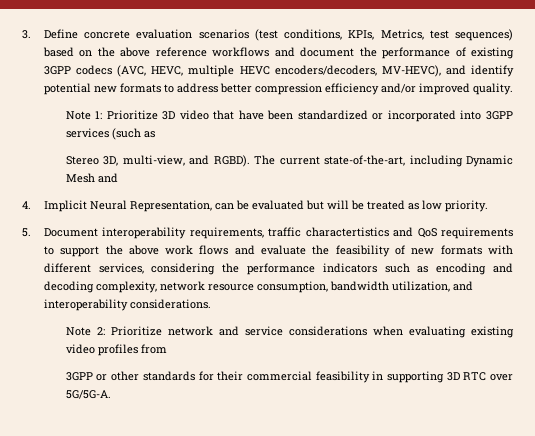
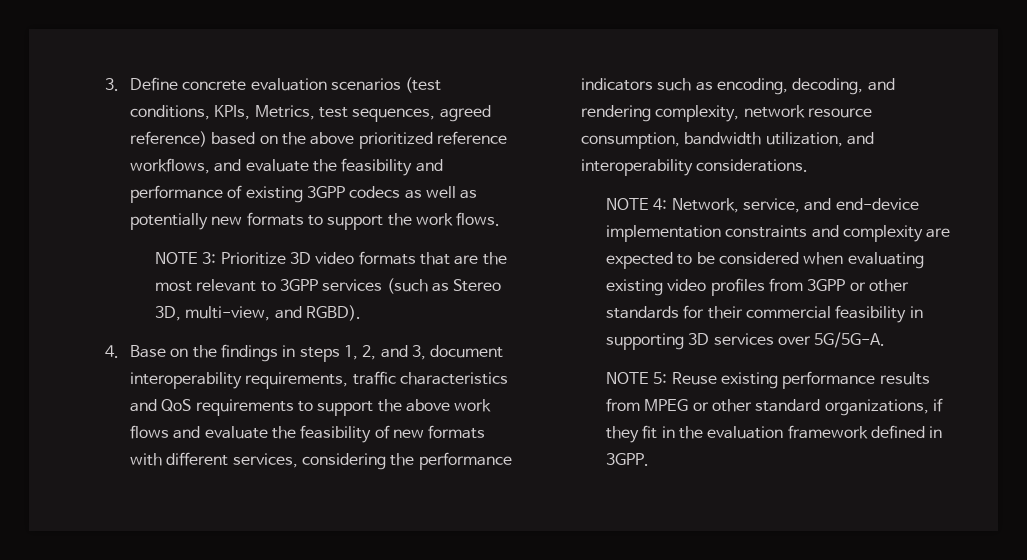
- 3. Define concrete evaluation scenarios (test conditions, KPIs, Metrics, test sequences) based on the above reference workflows and document the performance of existing 3GPP codecs (AVC, HEVC, multiple HEVC encoders/decoders, MV-HEVC), and identify potential new formats to address better compression efficiency and/or improved quality.
- Note 1: Prioritize 3D video that have been standardized or incorporated into 3GPP services (such as
- Stereo 3D, multi-view, and RGBD). The current state-of-the-art, including Dynamic Mesh and
- 4. Implicit Neural Representation, can be evaluated but will be treated as low priority.
- 5. Document interoperability requirements, traffic charactertistics and QoS requirements to support the above work flows and evaluate the feasibility of new formats with different services, considering the performance indicators such as encoding and decoding complexity, network resource consumption, bandwidth utilization, and interoperability considerations.
+ 3. Define concrete evaluation scenarios (test conditions, KPIs, Metrics, test sequences, agreed reference) based on the above prioritized reference workflows, and evaluate the feasibility and performance of existing 3GPP codecs as well as potentially new formats to support the work flows.
+ NOTE 3: Prioritize 3D video formats that are the most relevant to 3GPP services (such as Stereo 3D, multi-view, and RGBD).
+ 4. Base on the findings in steps 1, 2, and 3, document interoperability requirements, traffic characteristics and QoS requirements to support the above work flows and evaluate the feasibility of new formats with different services, considering the performance indicators such as encoding, decoding, and rendering complexity, network resource consumption, bandwidth utilization, and interoperability considerations.
- Note 2: Prioritize network and service considerations when evaluating existing video profiles from
- 3GPP or other standards for their commercial feasibility in supporting 3D RTC over 5G/5G-A.
+ NOTE 4: Network, service, and end-device implementation constraints and complexity are expected to be considered when evaluating existing video profiles from 3GPP or other standards for their commercial feasibility in supporting 3D services over 5G/5G-A.
+ NOTE 5: Reuse existing performance results from MPEG or other standard organizations, if they fit in the evaluation framework defined in 3GPP.

